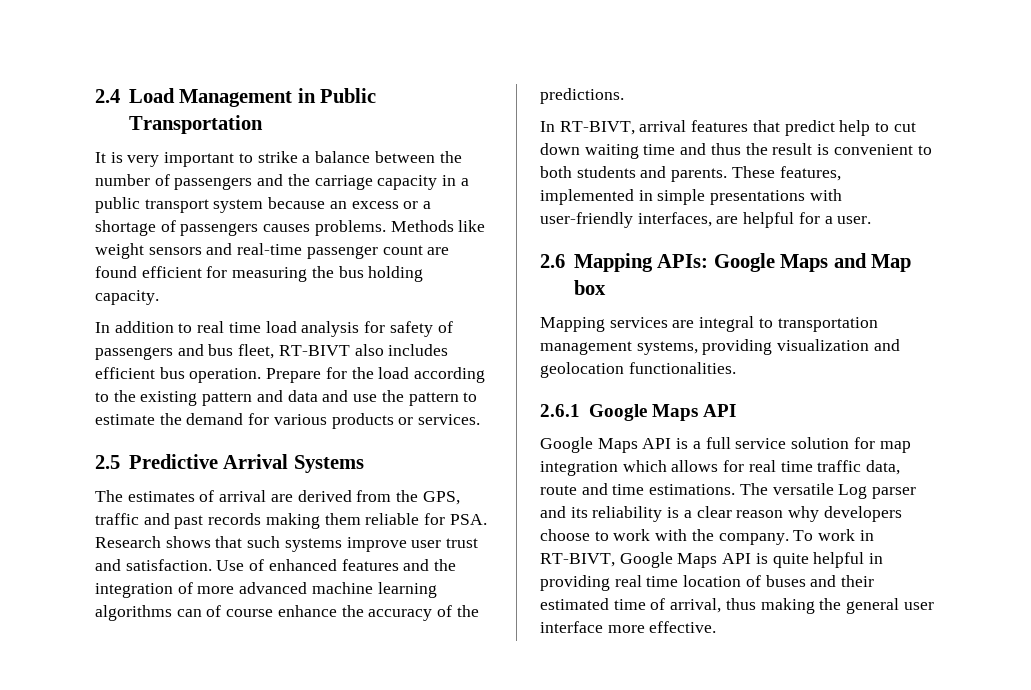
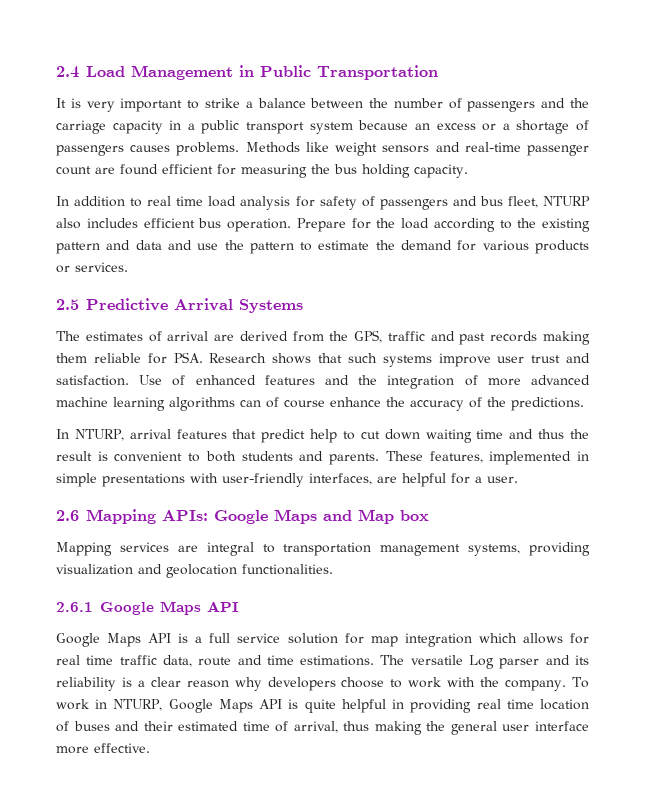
- In addition to real time load analysis for safety of passengers and bus fleet, RT-BIVT also includes efficient bus operation.
+ In addition to real time load analysis for safety of passengers and bus fleet, NTURP also includes efficient bus operation.
- In RT-BIVT, arrival features that predict help to cut down waiting time and thus the result is convenient to both students and parents.
+ In NTURP, arrival features that predict help to cut down waiting time and thus the result is convenient to both students and parents.
- To work in RT-BIVT, Google Maps API is quite helpful in providing real time location of buses and their estimated time of arrival, thus making the general user interface more effective.
+ To work in NTURP, Google Maps API is quite helpful in providing real time location of buses and their estimated time of arrival, thus making the general user interface more effective.

